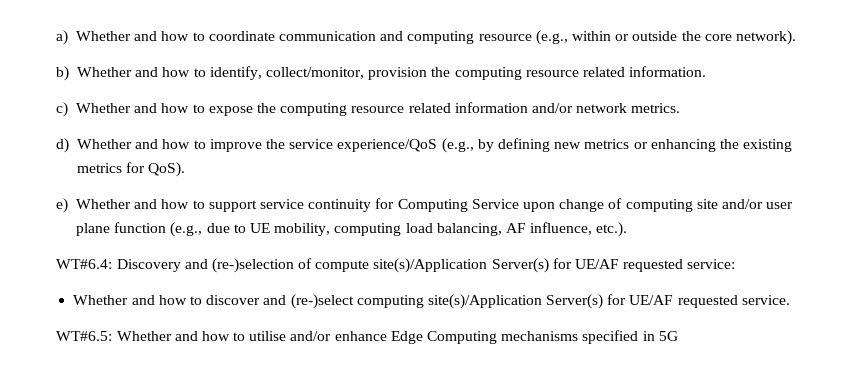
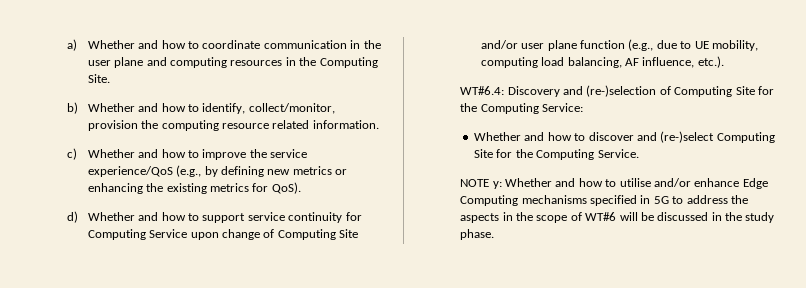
- a) Whether and how to coordinate communication and computing resource (e.g., within or outside the core network).
+ a) Whether and how to coordinate communication in the user plane and computing resources in the Computing Site.
- c) Whether and how to expose the computing resource related information and/or network metrics.
- d) Whether and how to improve the service experience/QoS (e.g., by defining new metrics or enhancing the existing metrics for QoS).
+ c) Whether and how to improve the service experience/QoS (e.g., by defining new metrics or enhancing the existing metrics for QoS).
- e) Whether and how to support service continuity for Computing Service upon change of computing site and/or user plane function (e.g., due to UE mobility, computing load balancing, AF influence, etc.).
+ d) Whether and how to support service continuity for Computing Service upon change of Computing Site and/or user plane function (e.g., due to UE mobility, computing load balancing, AF influence, etc.).
- WT#6.4: Discovery and (re-)selection of compute site(s)/Application Server(s) for UE/AF requested service:
+ WT#6.4: Discovery and (re-)selection of Computing Site for the Computing Service:
- Whether and how to discover and (re-)select computing site(s)/Application Server(s) for UE/AF requested service.
- WT#6.5: Whether and how to utilise and/or enhance Edge Computing mechanisms specified in 5G
+ Whether and how to discover and (re-)select Computing Site for the Computing Service.
+ NOTE y: Whether and how to utilise and/or enhance Edge Computing mechanisms specified in 5G to address the aspects in the scope of WT#6 will be discussed in the study phase.

